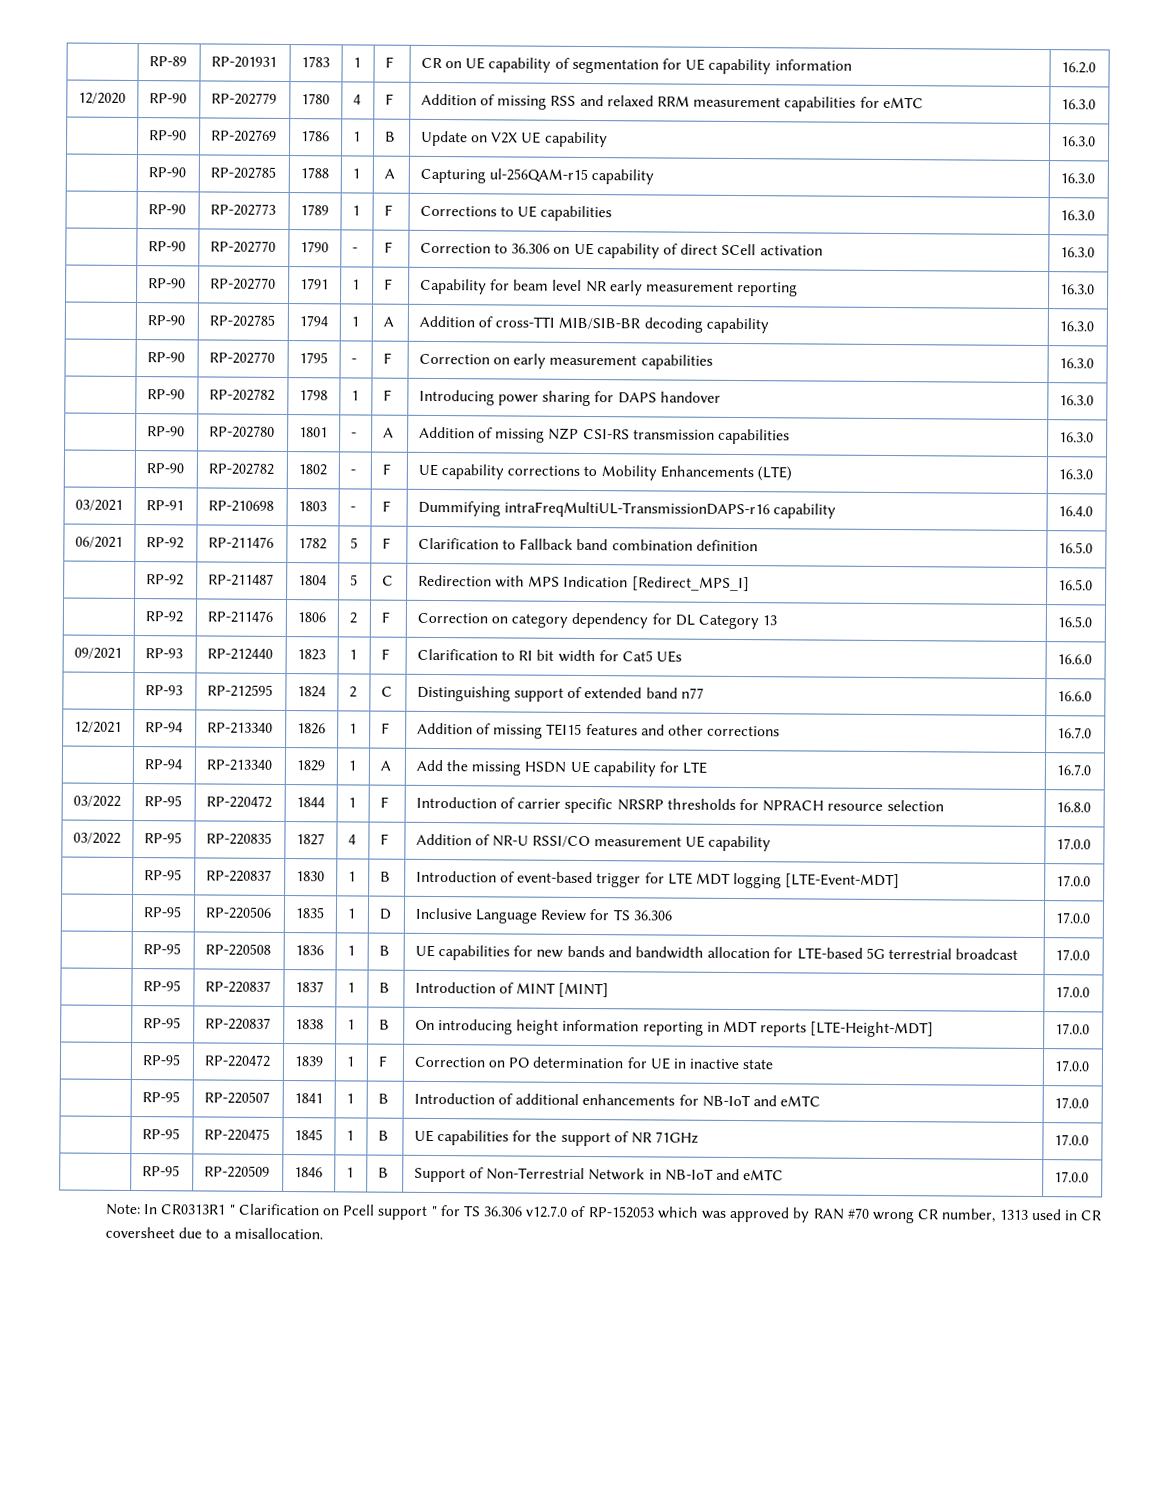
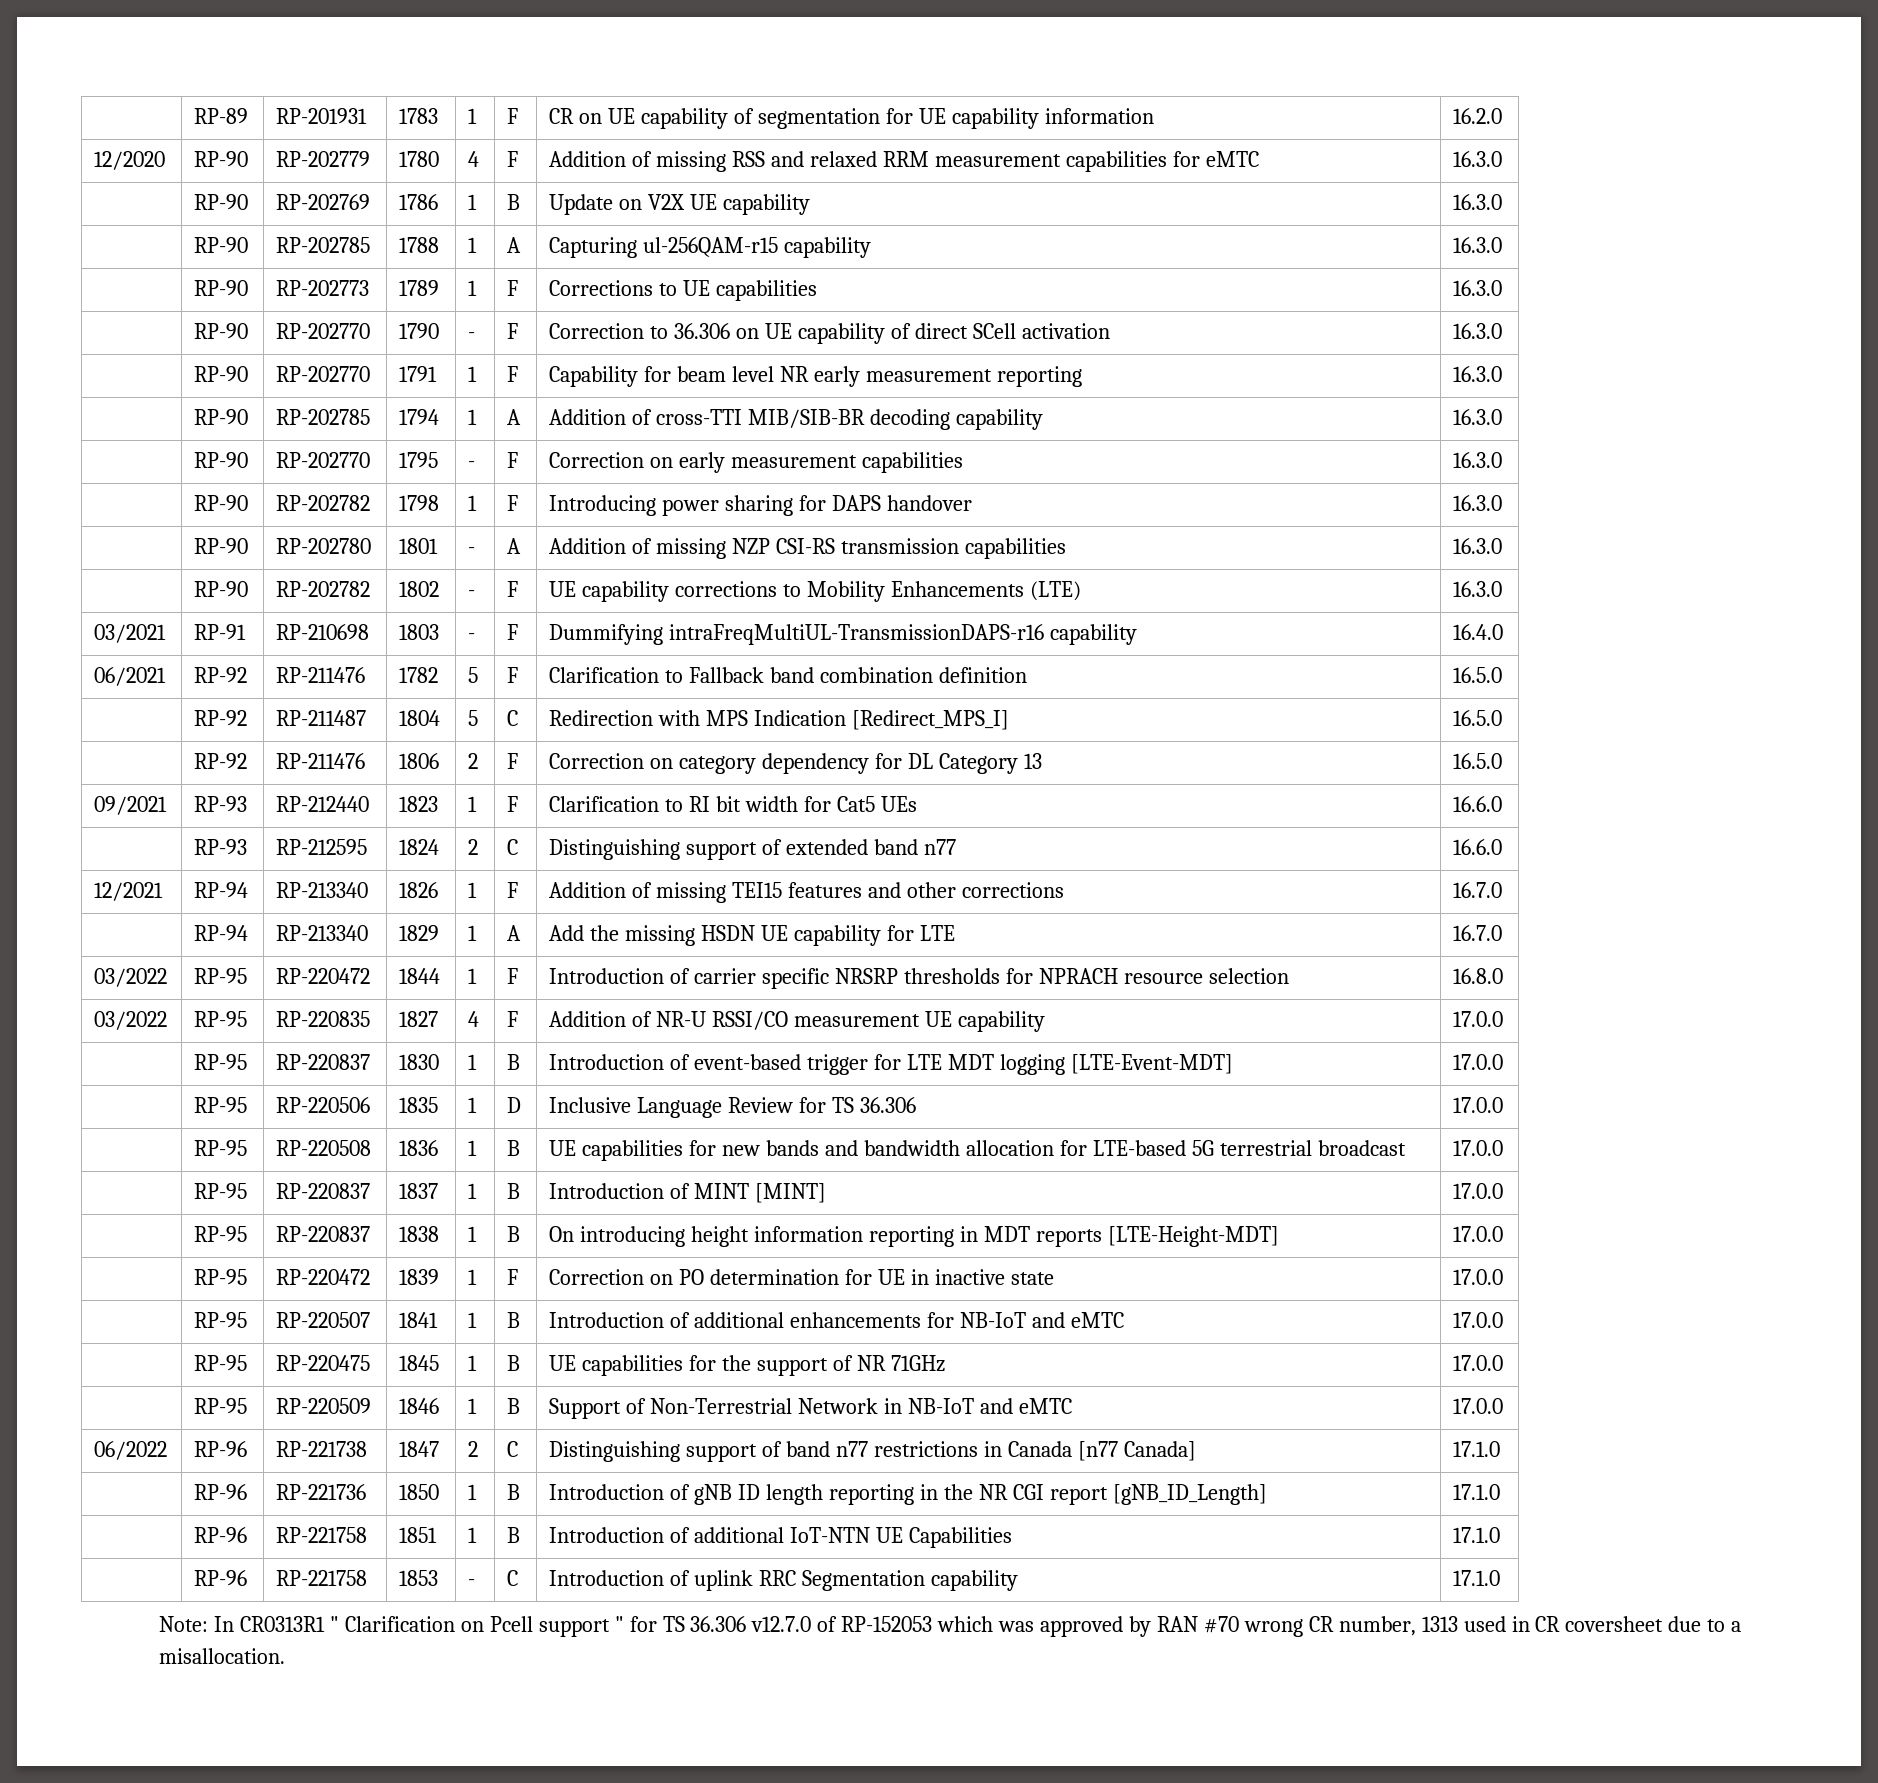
+ 06/2022 | RP-96 | RP-221738 | 1847 | 2 | C | Distinguishing support of band n77 restrictions in Canada [n77 Canada] | 17.1.0
+ | RP-96 | RP-221736 | 1850 | 1 | B | Introduction of gNB ID length reporting in the NR CGI report [gNB_ID_Length] | 17.1.0
+ | RP-96 | RP-221758 | 1851 | 1 | B | Introduction of additional IoT-NTN UE Capabilities | 17.1.0
+ | RP-96 | RP-221758 | 1853 | - | C | Introduction of uplink RRC Segmentation capability | 17.1.0

